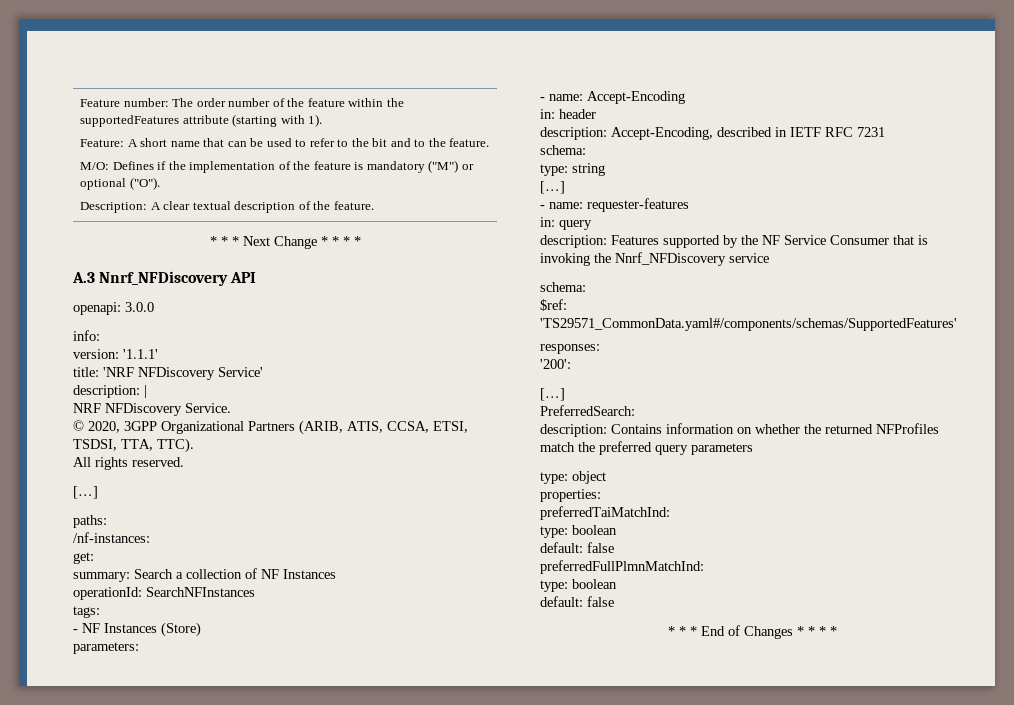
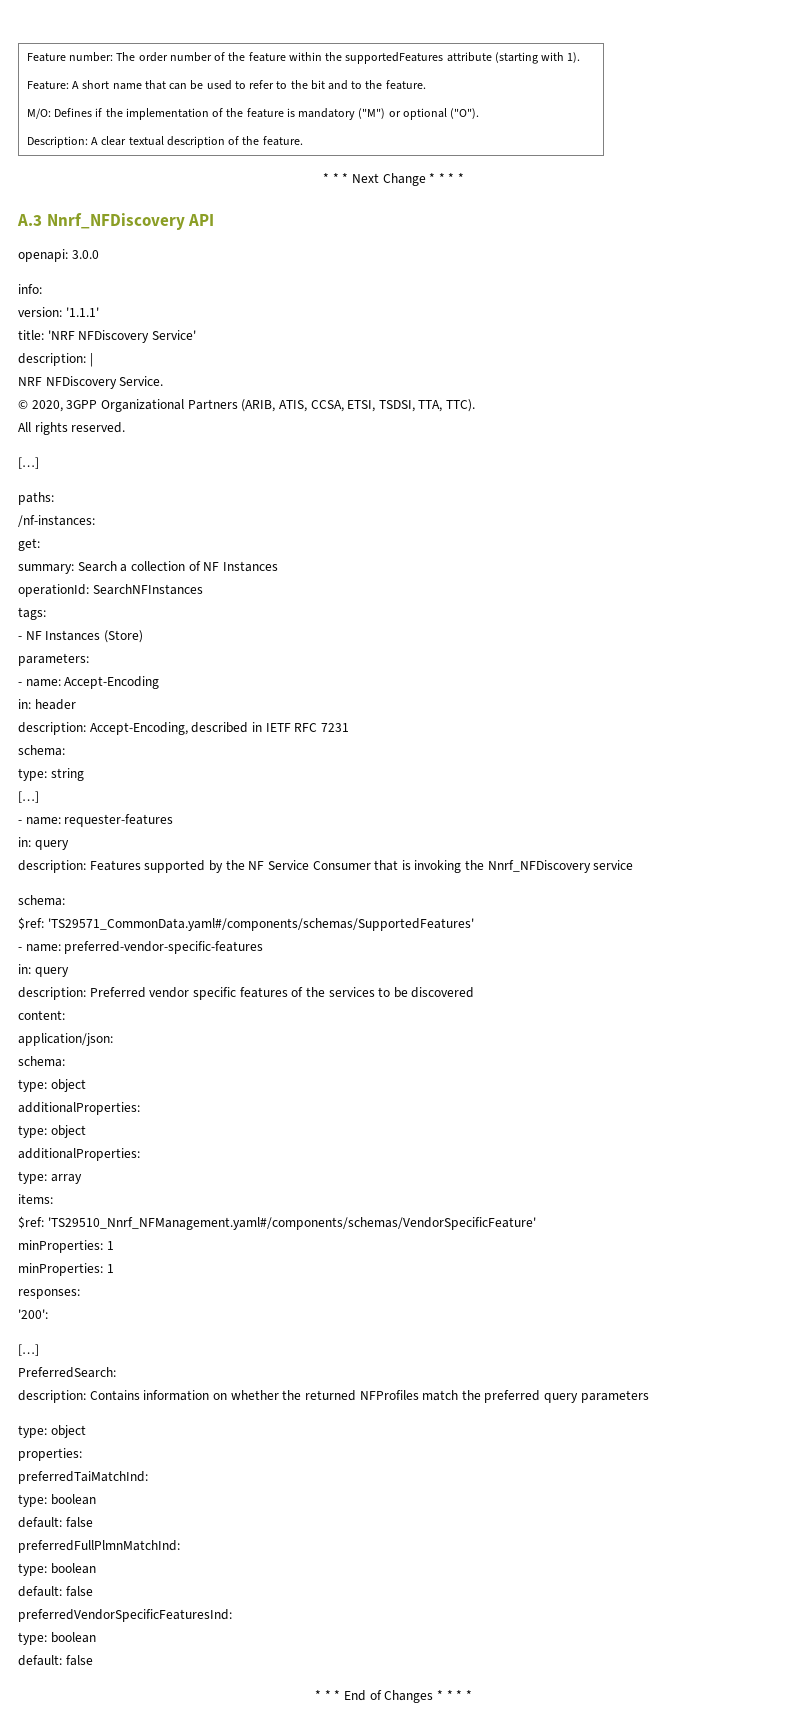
+ - name: preferred-vendor-specific-features
+ in: query
+ description: Preferred vendor specific features of the services to be discovered
+ content:
+ application/json:
+ schema:
+ type: object
+ additionalProperties:
+ type: object
+ additionalProperties:
+ type: array
+ items:
+ $ref: 'TS29510_Nnrf_NFManagement.yaml#/components/schemas/VendorSpecificFeature'
+ minProperties: 1
+ minProperties: 1
+ preferredVendorSpecificFeaturesInd:
+ type: boolean
+ default: false

